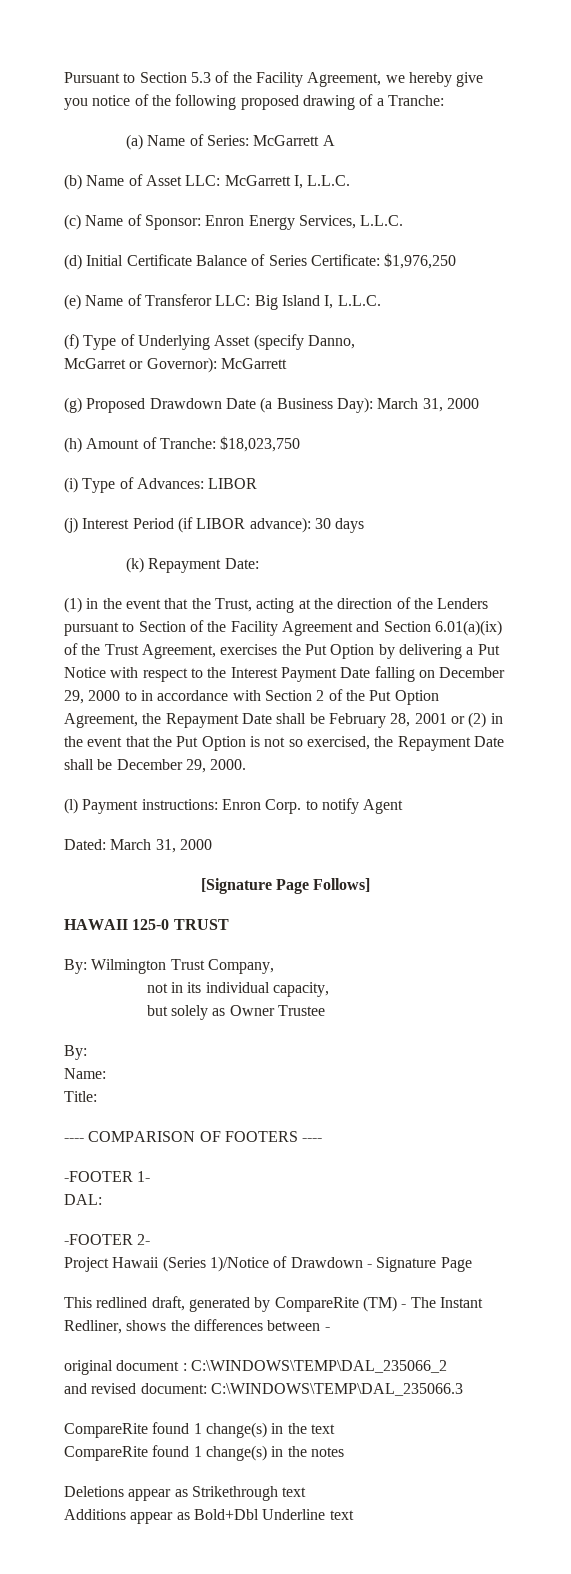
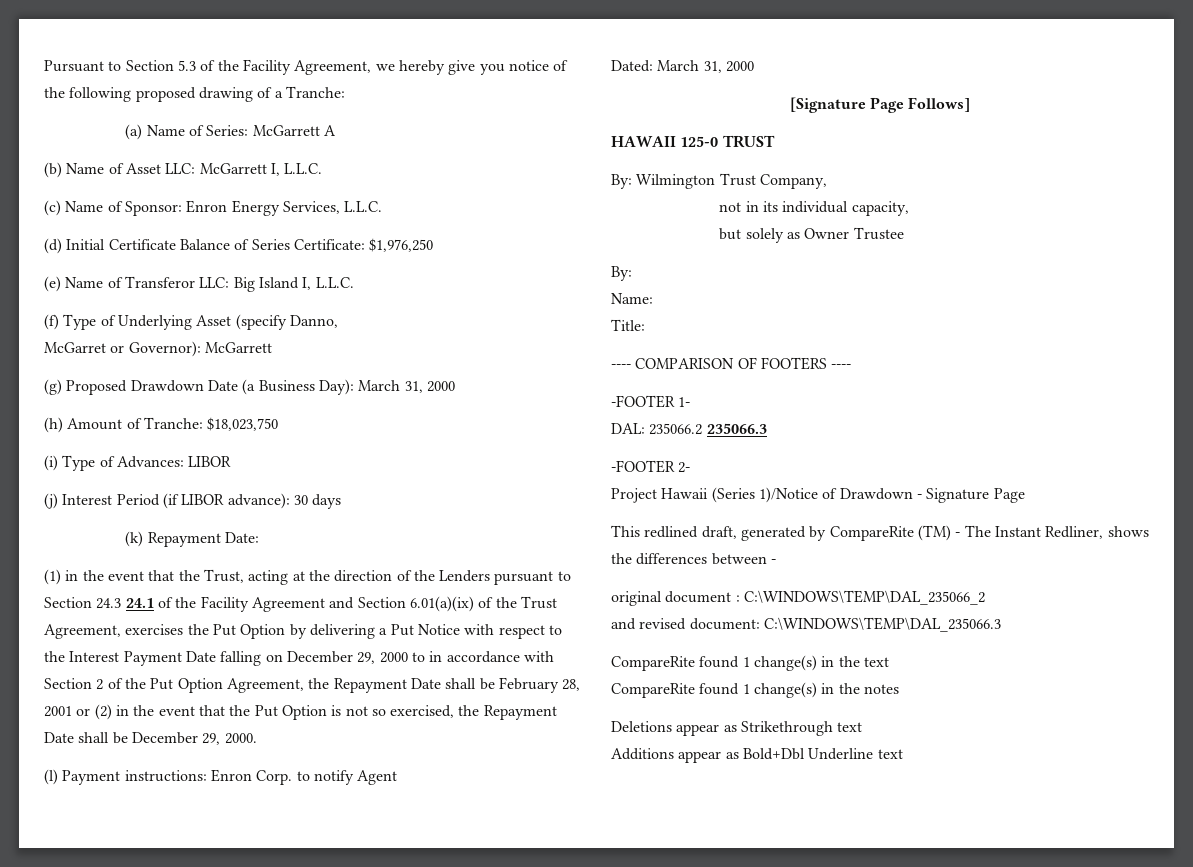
- (1) in the event that the Trust, acting at the direction of the Lenders pursuant to Section of the Facility Agreement and Section 6.01(a)(ix) of the Trust Agreement, exercises the Put Option by delivering a Put Notice with respect to the Interest Payment Date falling on December 29, 2000 to in accordance with Section 2 of the Put Option Agreement, the Repayment Date shall be February 28, 2001 or (2) in the event that the Put Option is not so exercised, the Repayment Date shall be December 29, 2000.
+ (1) in the event that the Trust, acting at the direction of the Lenders pursuant to Section 24.3 24.1 of the Facility Agreement and Section 6.01(a)(ix) of the Trust Agreement, exercises the Put Option by delivering a Put Notice with respect to the Interest Payment Date falling on December 29, 2000 to in accordance with Section 2 of the Put Option Agreement, the Repayment Date shall be February 28, 2001 or (2) in the event that the Put Option is not so exercised, the Repayment Date shall be December 29, 2000.
- DAL:
+ DAL: 235066.2 235066.3

